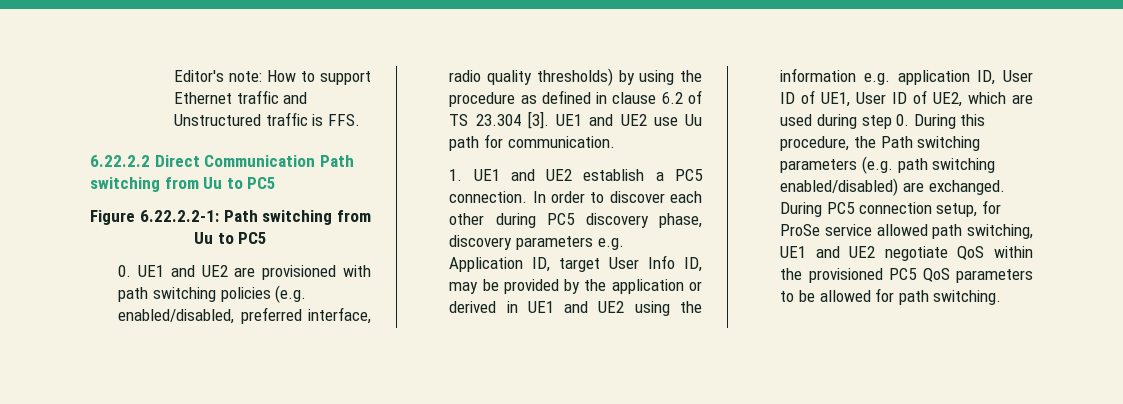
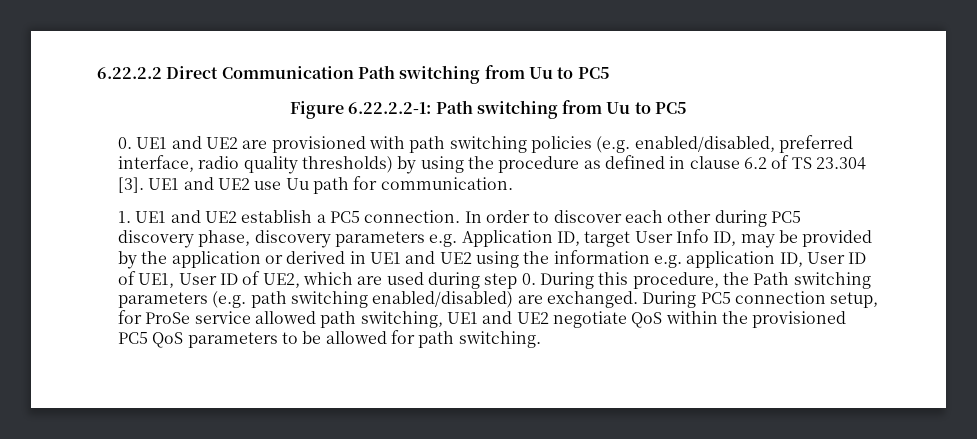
- Editor's note: How to support Ethernet traffic and Unstructured traffic is FFS.

